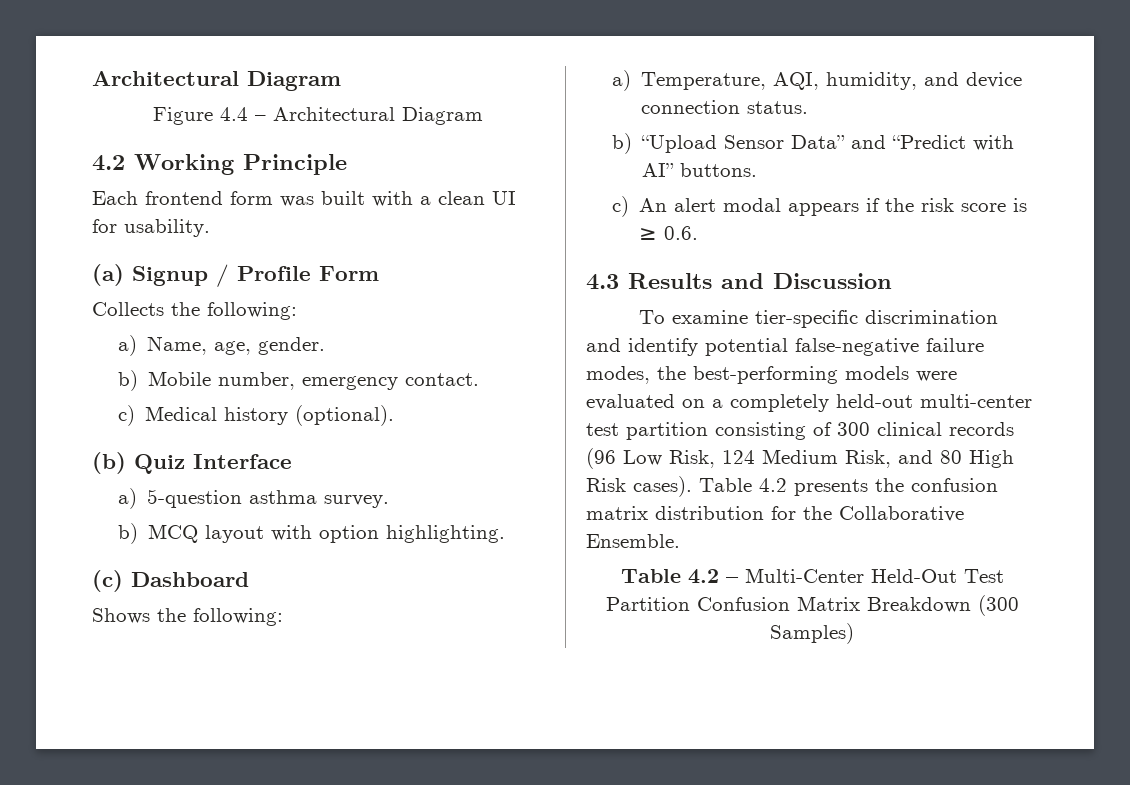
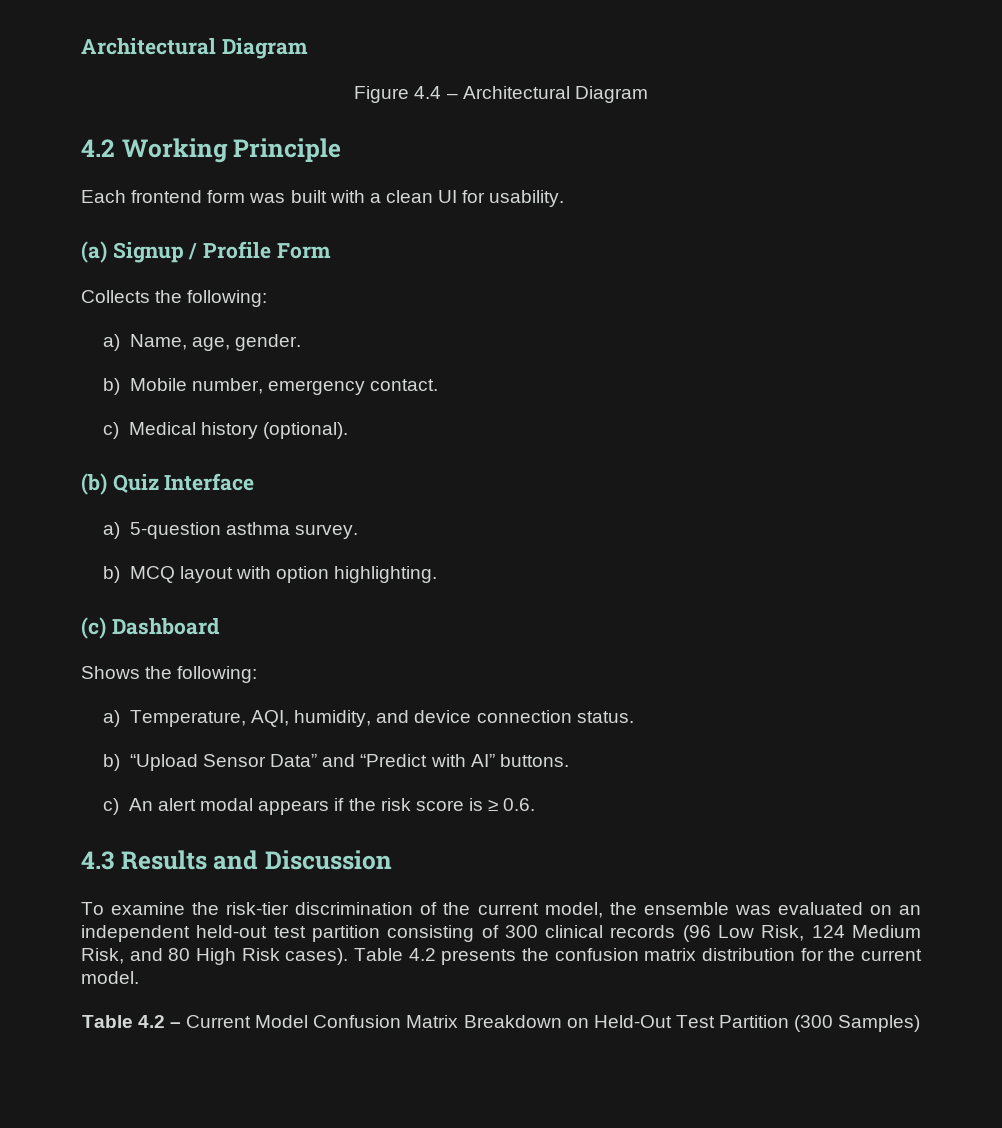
- To examine tier-specific discrimination and identify potential false-negative failure modes, the best-performing models were evaluated on a completely held-out multi-center test partition consisting of 300 clinical records (96 Low Risk, 124 Medium Risk, and 80 High Risk cases).
+ To examine the risk-tier discrimination of the current model, the ensemble was evaluated on an independent held-out test partition consisting of 300 clinical records (96 Low Risk, 124 Medium Risk, and 80 High Risk cases).
- Table 4.2 presents the confusion matrix distribution for the Collaborative Ensemble.
+ Table 4.2 presents the confusion matrix distribution for the current model.
- Table 4.2 – Multi-Center Held-Out Test Partition Confusion Matrix Breakdown (300 Samples)
+ Table 4.2 – Current Model Confusion Matrix Breakdown on Held-Out Test Partition (300 Samples)

